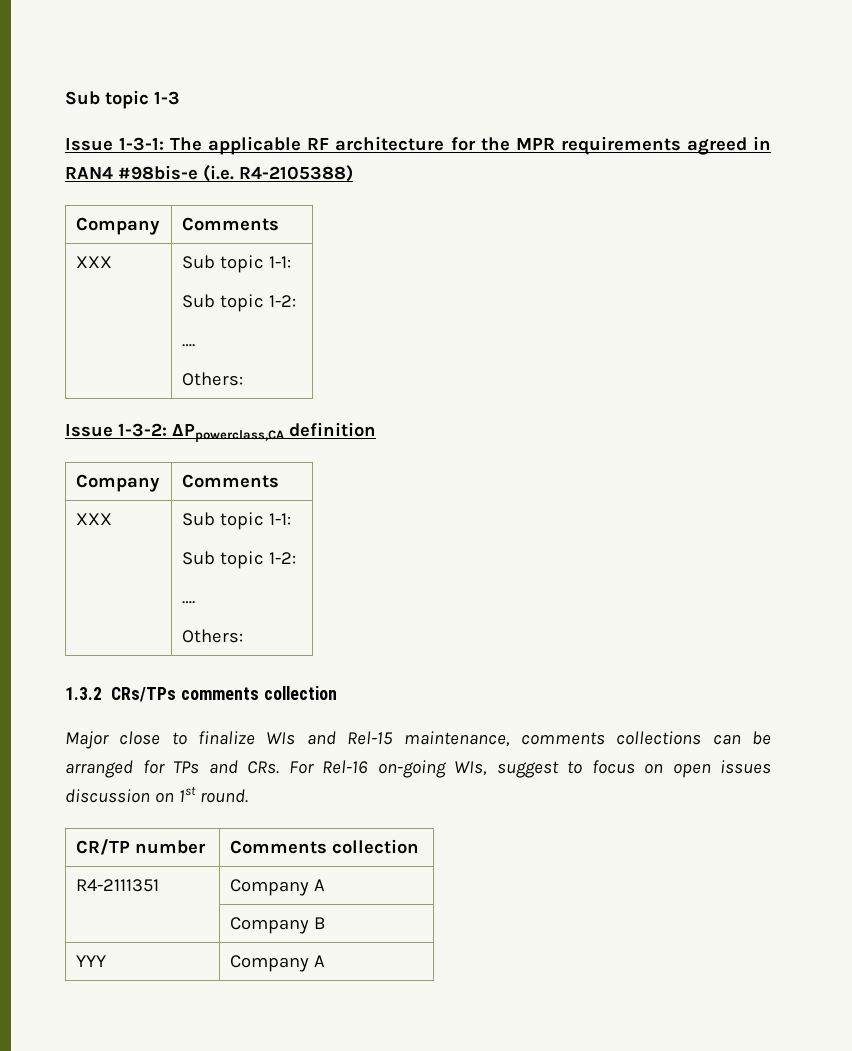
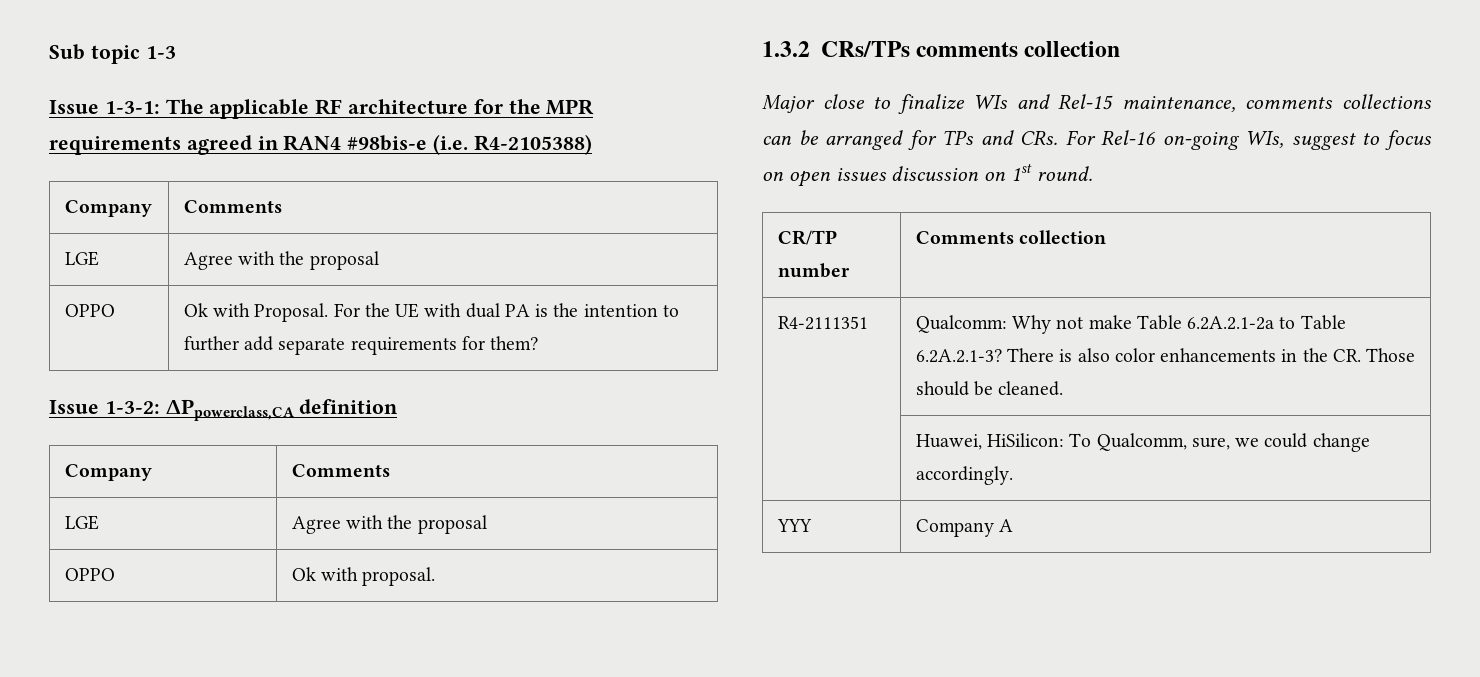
  Issue 1-3-1: The applicable RF architecture for the MPR requirements agreed in RAN4 #98bis-e (i.e. R4-2105388)
  Company | Comments
- XXX | Sub topic 1-1:
- Sub topic 1-2:
- ….
- Others:
+ LGE | Agree with the proposal
+ OPPO | Ok with Proposal. For the UE with dual PA is the intention to further add separate requirements for them?
  Issue 1-3-2: ΔPpowerclass,CA definition
  Company | Comments
- XXX | Sub topic 1-1:
- Sub topic 1-2:
- ….
- Others:
+ LGE | Agree with the proposal
+ OPPO | Ok with proposal.
- R4-2111351 | Company A
- | Company B
+ R4-2111351 | Qualcomm: Why not make Table 6.2A.2.1-2a to Table 6.2A.2.1-3? There is also color enhancements in the CR. Those should be cleaned.
+ | Huawei, HiSilicon: To Qualcomm, sure, we could change accordingly.

